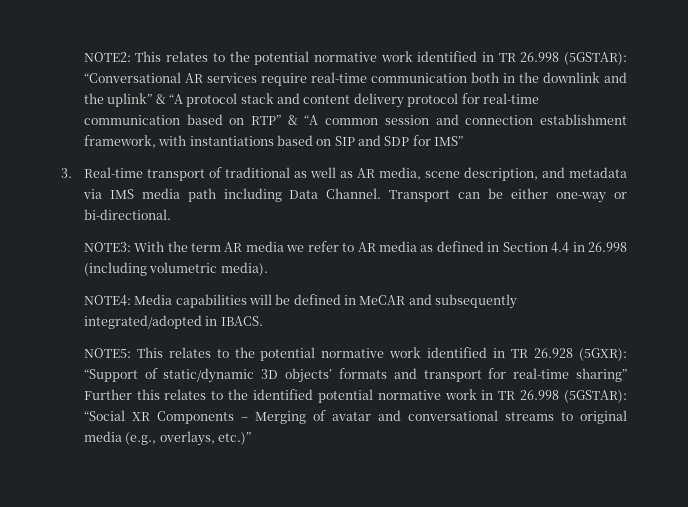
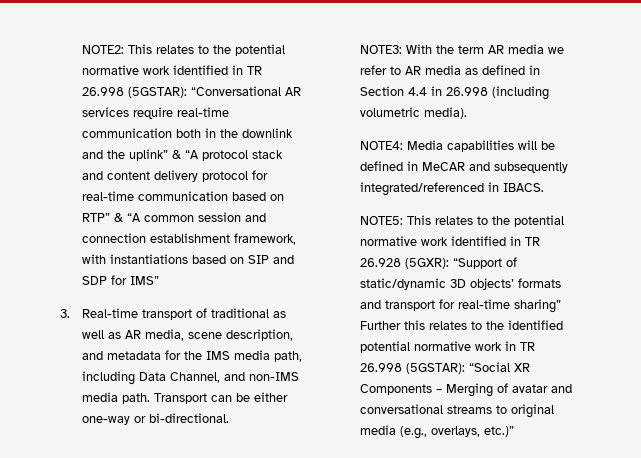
- 3. Real-time transport of traditional as well as AR media, scene description, and metadata via IMS media path including Data Channel.
+ 3. Real-time transport of traditional as well as AR media, scene description, and metadata for the IMS media path, including Data Channel, and non-IMS media path.
- NOTE4: Media capabilities will be defined in MeCAR and subsequently integrated/adopted in IBACS.
+ NOTE4: Media capabilities will be defined in MeCAR and subsequently integrated/referenced in IBACS.

